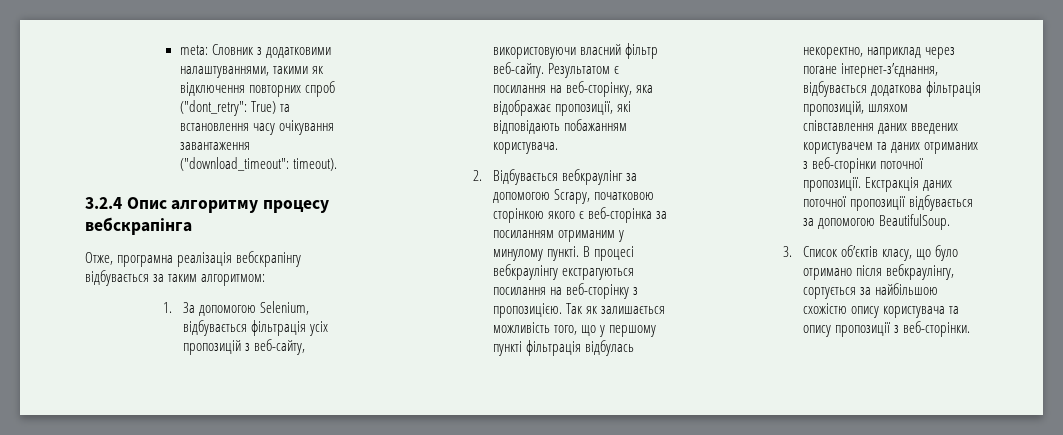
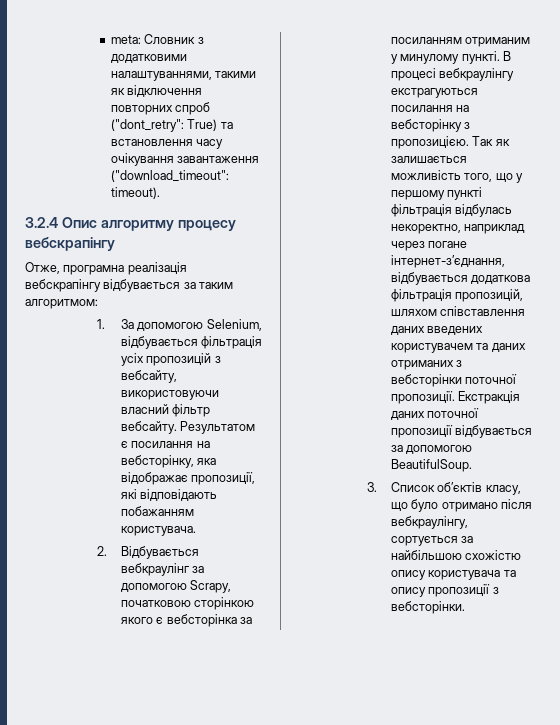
- 3.2.4 Опис алгоритму процесу вебскрапінга
+ 3.2.4 Опис алгоритму процесу вебскрапінгу
- 1. За допомогою Selenium, відбувається фільтрація усіх пропозицій з веб-сайту, використовуючи власний фільтр веб-сайту.
+ 1. За допомогою Selenium, відбувається фільтрація усіх пропозицій з вебсайту, використовуючи власний фільтр вебсайту.
- Результатом є посилання на веб-сторінку, яка відображає пропозиції, які відповідають побажанням користувача.
+ Результатом є посилання на вебсторінку, яка відображає пропозиції, які відповідають побажанням користувача.
- 2. Відбувається вебкраулінг за допомогою Scrapy, початковою сторінкою якого є веб-сторінка за посиланням отриманим у минулому пункті.
+ 2. Відбувається вебкраулінг за допомогою Scrapy, початковою сторінкою якого є вебсторінка за посиланням отриманим у минулому пункті.
- В процесі вебкраулінгу екстрагуються посилання на веб-сторінку з пропозицією.
+ В процесі вебкраулінгу екстрагуються посилання на вебсторінку з пропозицією.
- Так як залишається можливість того, що у першому пункті фільтрація відбулась некоректно, наприклад через погане інтернет-з’єднання, відбувається додаткова фільтрація пропозицій, шляхом співставлення даних введених користувачем та даних отриманих з веб-сторінки поточної пропозиції.
+ Так як залишається можливість того, що у першому пункті фільтрація відбулась некоректно, наприклад через погане інтернет-з’єднання, відбувається додаткова фільтрація пропозицій, шляхом співставлення даних введених користувачем та даних отриманих з вебсторінки поточної пропозиції.
- 3. Список об’єктів класу, що було отримано після вебкраулінгу, сортується за найбільшою схожістю опису користувача та опису пропозиції з веб-сторінки.
+ 3. Список об’єктів класу, що було отримано після вебкраулінгу, сортується за найбільшою схожістю опису користувача та опису пропозиції з вебсторінки.

